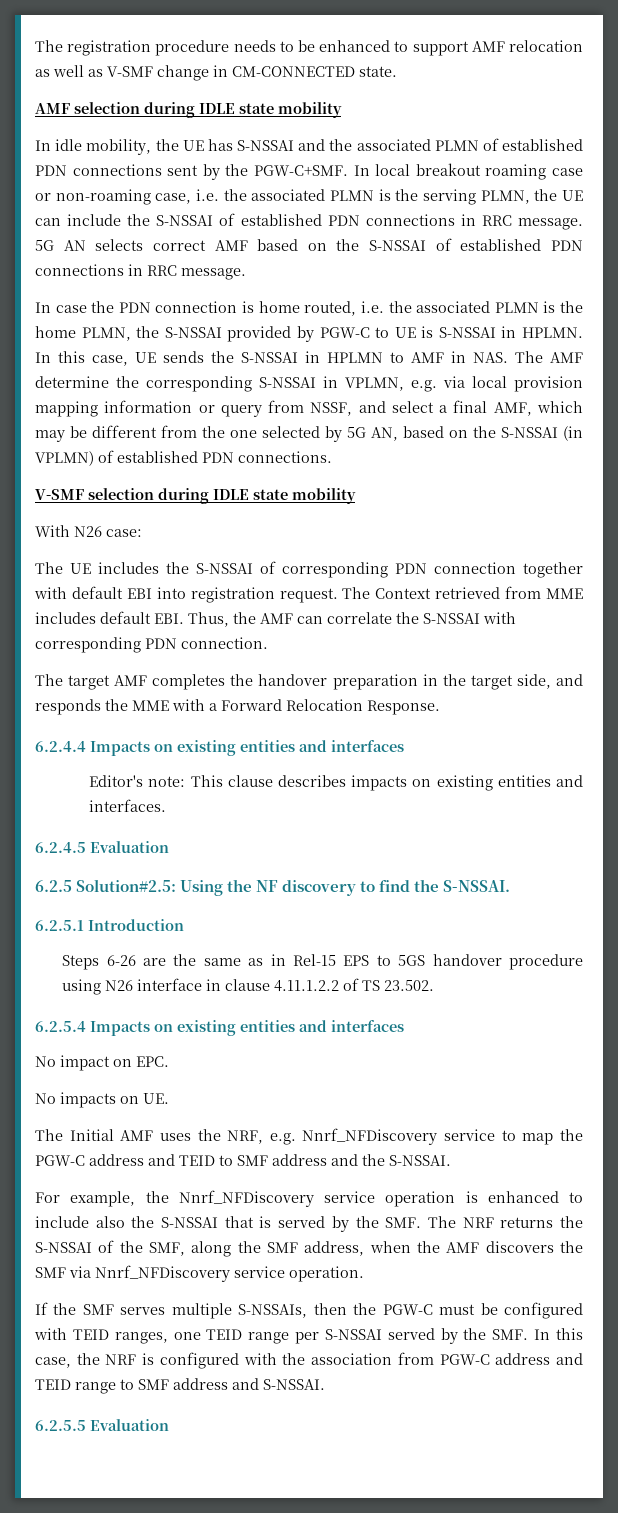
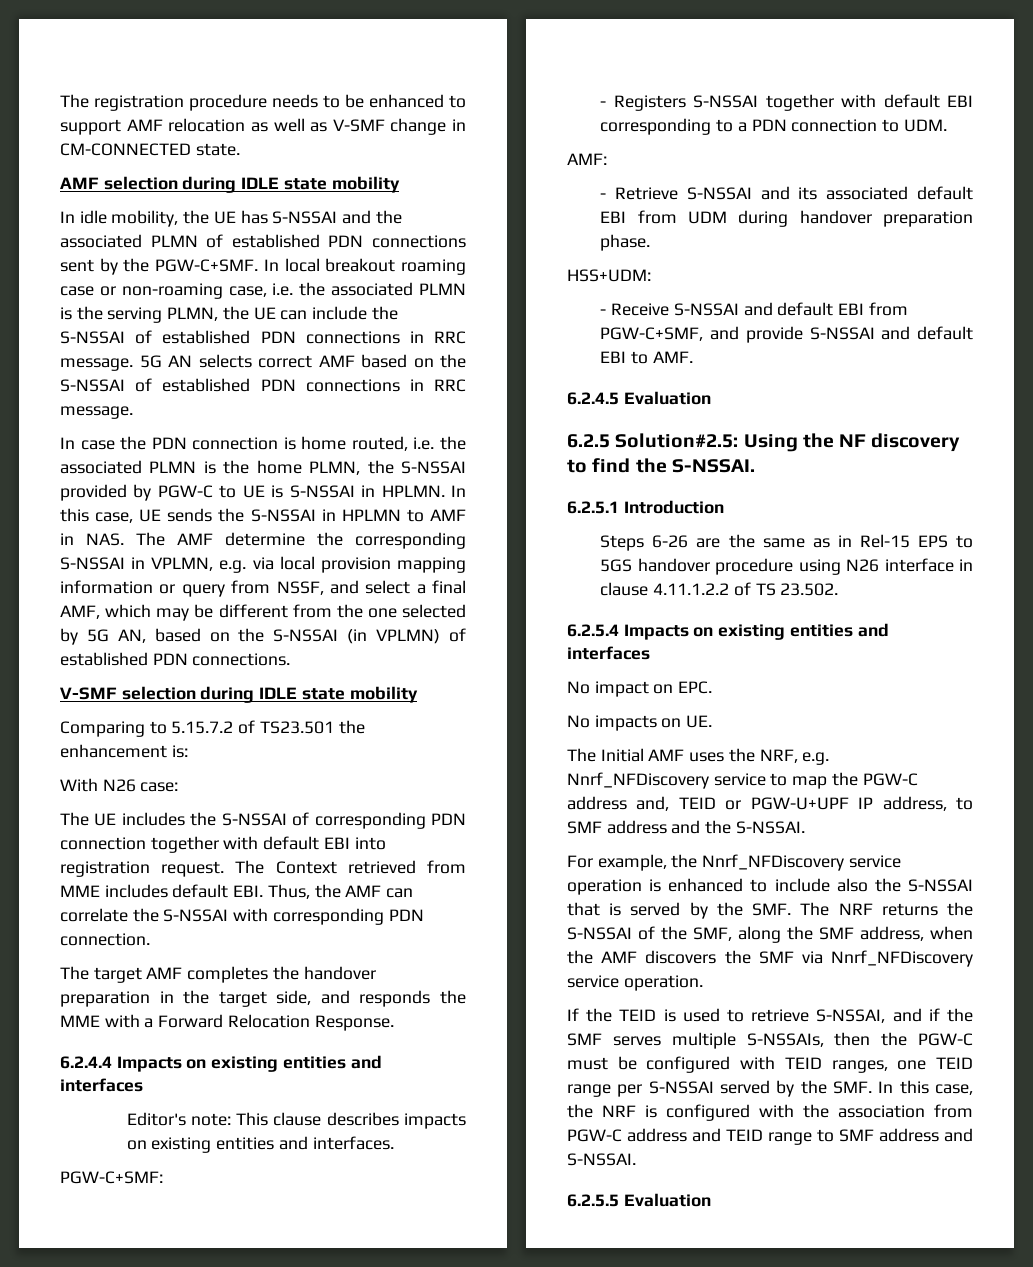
+ Comparing to 5.15.7.2 of TS23.501 the enhancement is:
+ PGW-C+SMF:
+ - Registers S-NSSAI together with default EBI corresponding to a PDN connection to UDM.
+ AMF:
+ - Retrieve S-NSSAI and its associated default EBI from UDM during handover preparation phase.
+ HSS+UDM:
+ - Receive S-NSSAI and default EBI from PGW-C+SMF, and provide S-NSSAI and default EBI to AMF.
- The Initial AMF uses the NRF, e.g. Nnrf_NFDiscovery service to map the PGW-C address and TEID to SMF address and the S-NSSAI.
+ The Initial AMF uses the NRF, e.g. Nnrf_NFDiscovery service to map the PGW-C address and, TEID or PGW-U+UPF IP address, to SMF address and the S-NSSAI.
- If the SMF serves multiple S-NSSAIs, then the PGW-C must be configured with TEID ranges, one TEID range per S-NSSAI served by the SMF. In this case, the NRF is configured with the association from PGW-C address and TEID range to SMF address and S-NSSAI.
+ If the TEID is used to retrieve S-NSSAI, and if the SMF serves multiple S-NSSAIs, then the PGW-C must be configured with TEID ranges, one TEID range per S-NSSAI served by the SMF. In this case, the NRF is configured with the association from PGW-C address and TEID range to SMF address and S-NSSAI.

